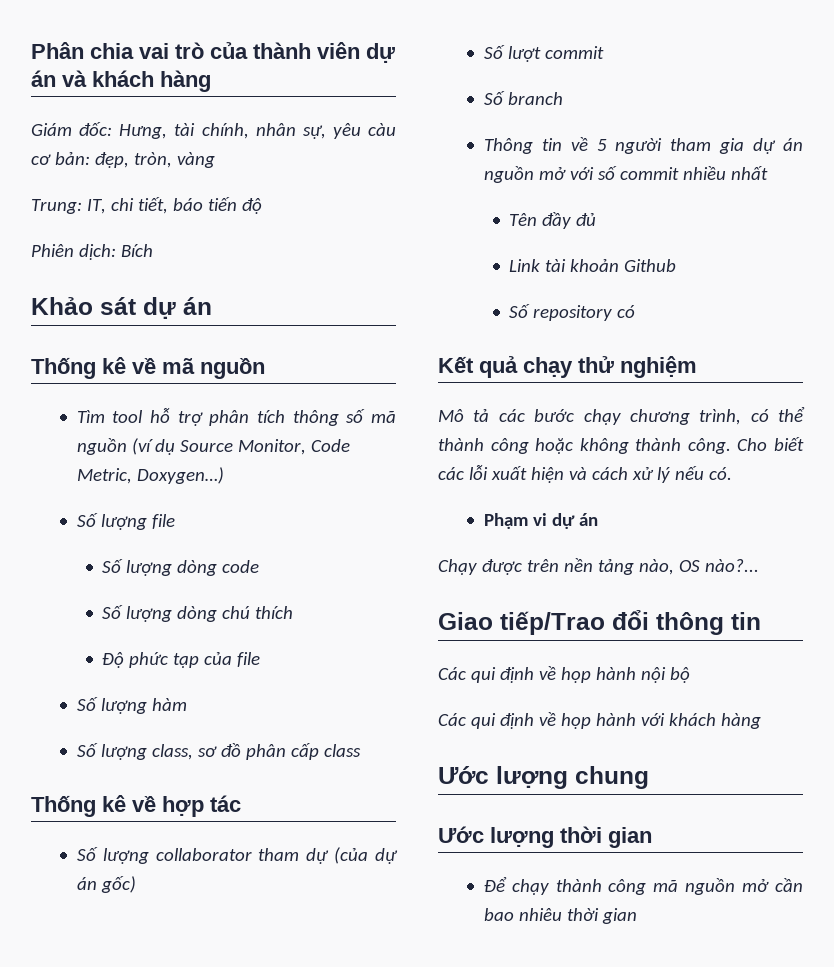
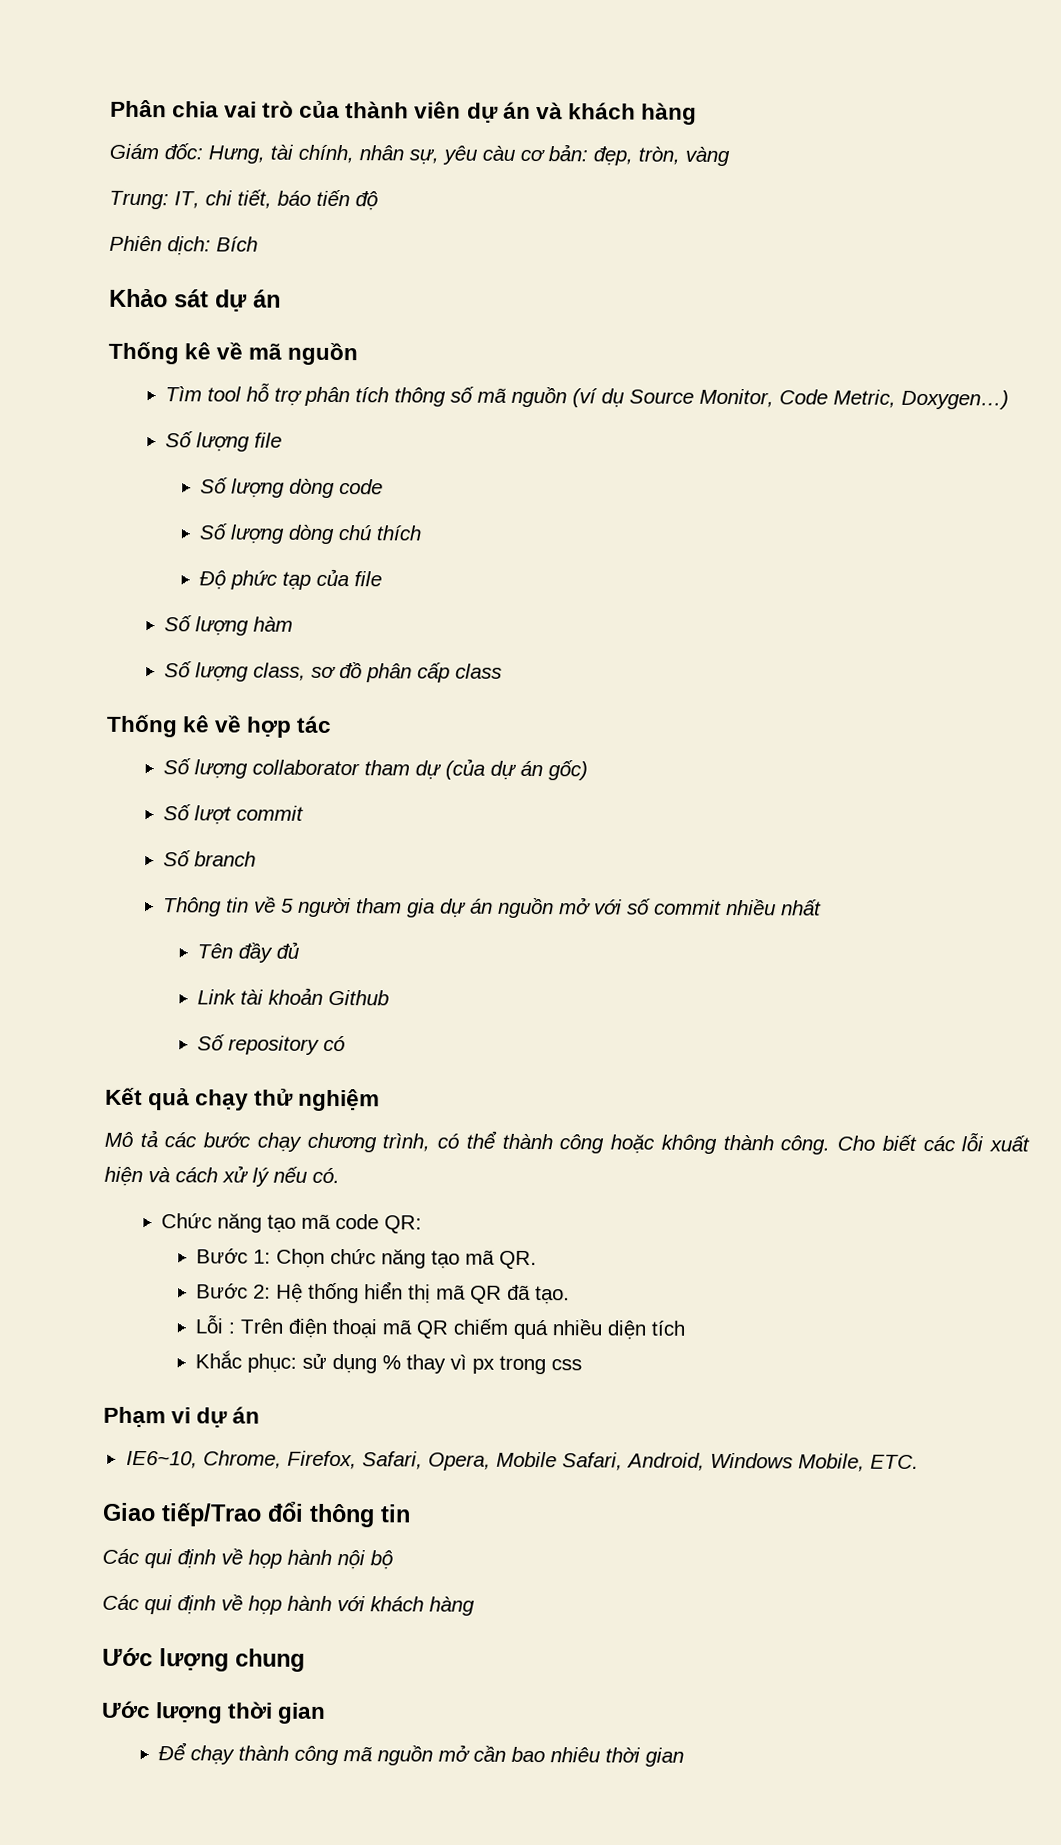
+ Chức năng tạo mã code QR:
+ Bước 1: Chọn chức năng tạo mã QR.
+ Bước 2: Hệ thống hiển thị mã QR đã tạo.
+ Lỗi : Trên điện thoại mã QR chiếm quá nhiều diện tích
+ Khắc phục: sử dụng % thay vì px trong css
  Phạm vi dự án
- Chạy được trên nền tảng nào, OS nào?...
+ IE6~10, Chrome, Firefox, Safari, Opera, Mobile Safari, Android, Windows Mobile, ETC.

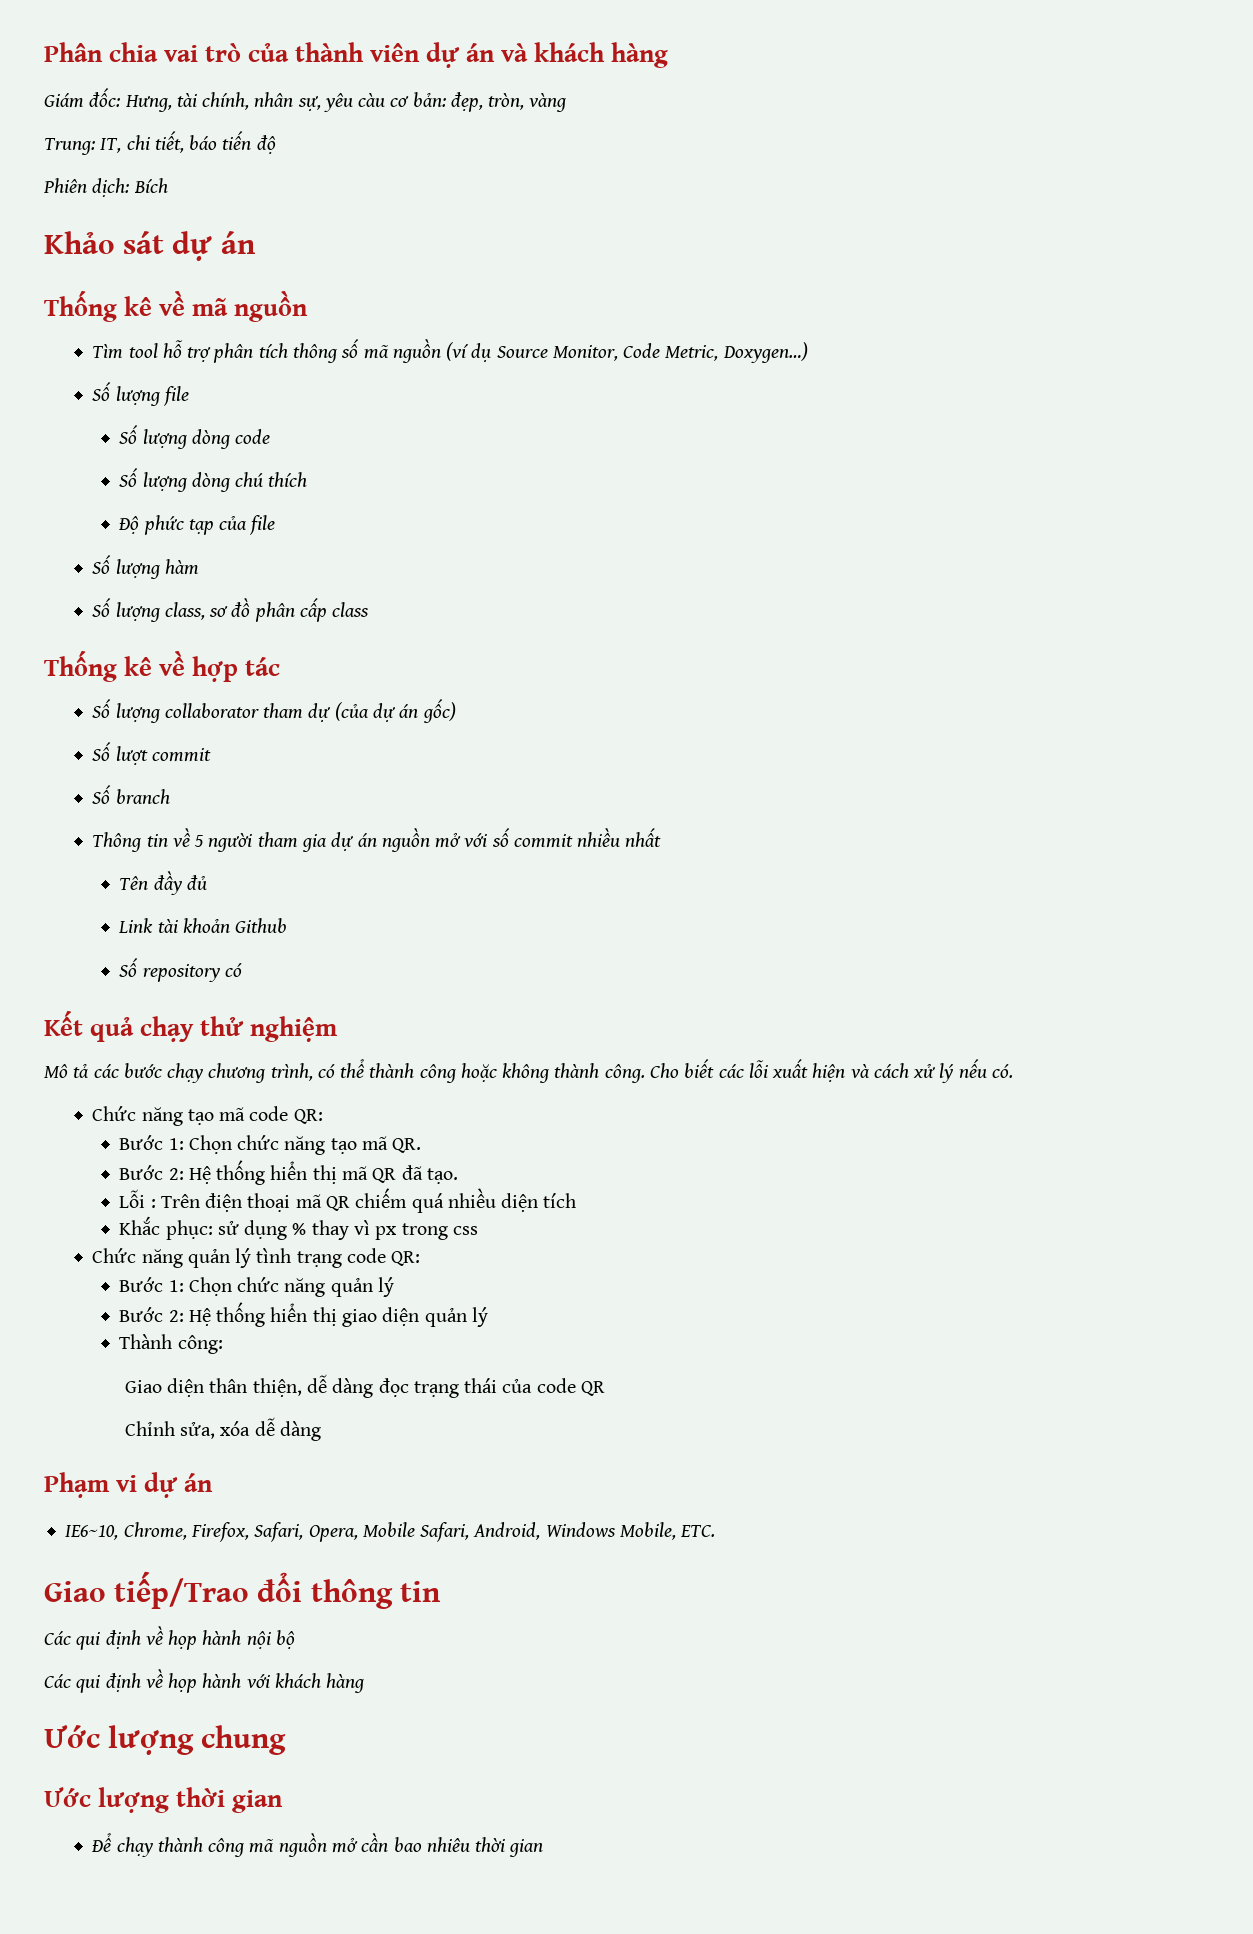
+ Chức năng quản lý tình trạng code QR:
+ Bước 1: Chọn chức năng quản lý
+ Bước 2: Hệ thống hiển thị giao diện quản lý
+ Thành công:
+ Giao diện thân thiện, dễ dàng đọc trạng thái của code QR
+ Chỉnh sửa, xóa dễ dàng

